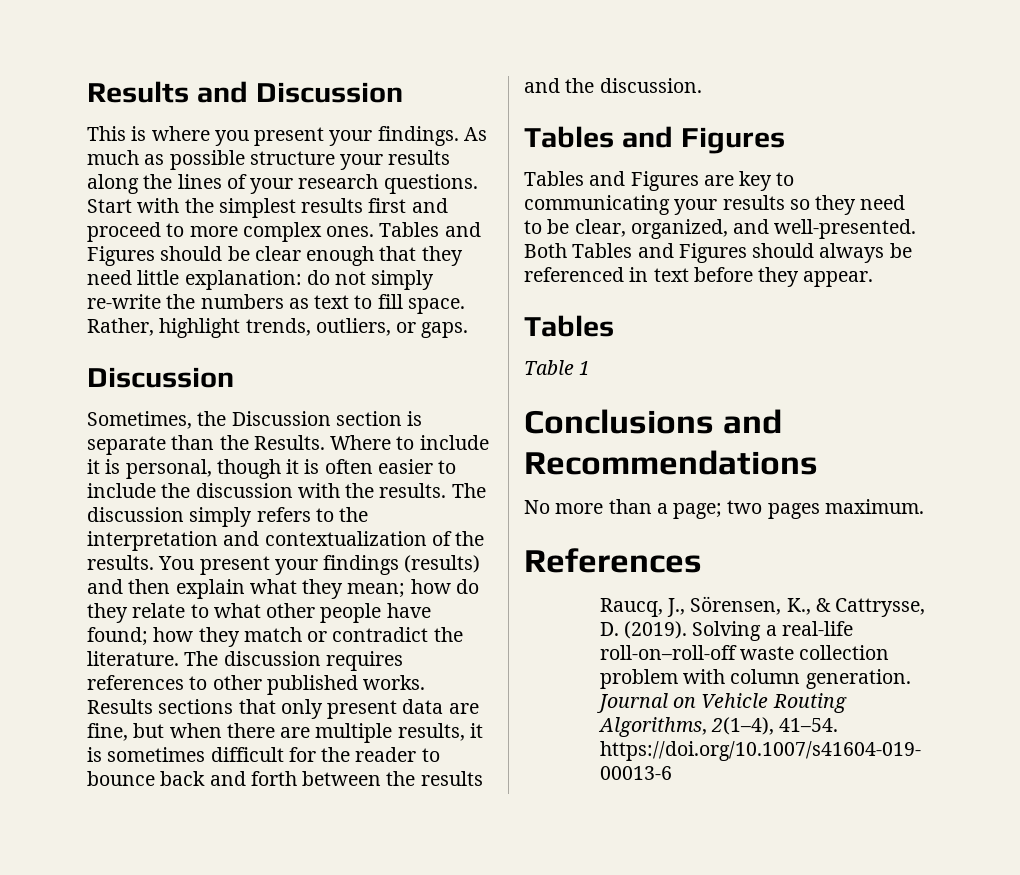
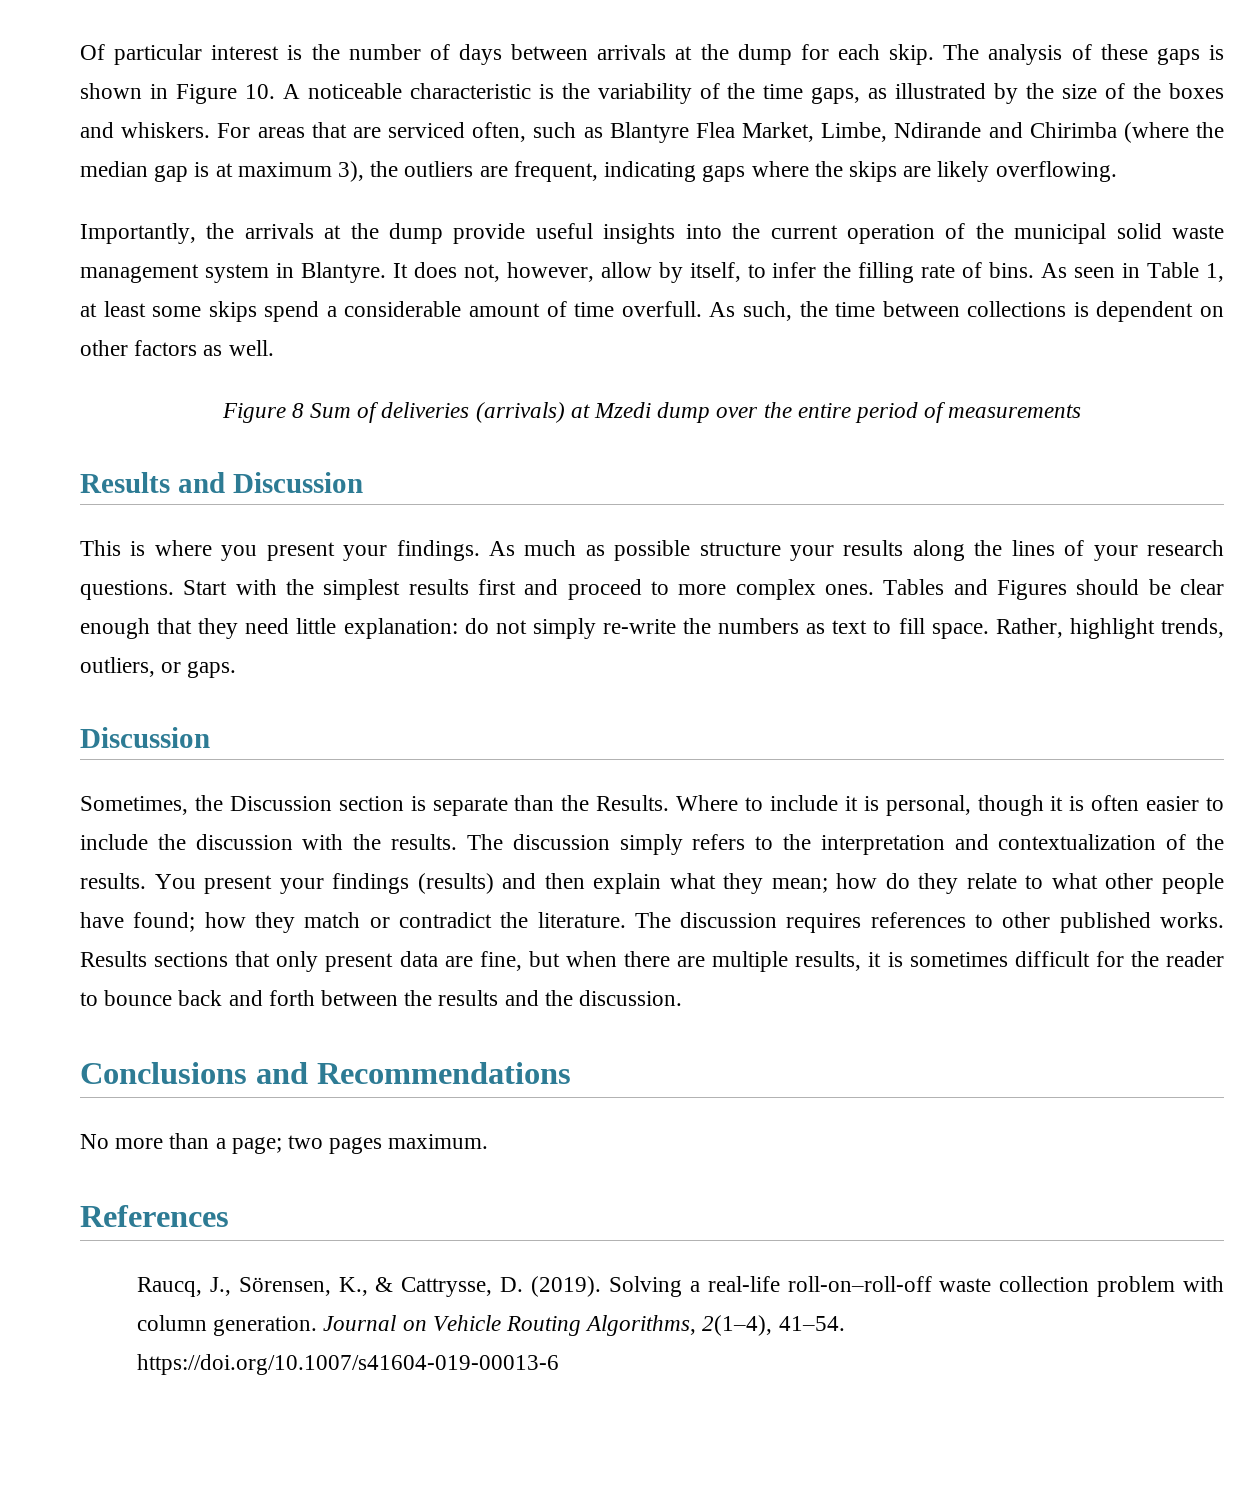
+ Of particular interest is the number of days between arrivals at the dump for each skip. The analysis of these gaps is shown in Figure 10. A noticeable characteristic is the variability of the time gaps, as illustrated by the size of the boxes and whiskers. For areas that are serviced often, such as Blantyre Flea Market, Limbe, Ndirande and Chirimba (where the median gap is at maximum 3), the outliers are frequent, indicating gaps where the skips are likely overflowing.
+ Importantly, the arrivals at the dump provide useful insights into the current operation of the municipal solid waste management system in Blantyre. It does not, however, allow by itself, to infer the filling rate of bins. As seen in Table 1, at least some skips spend a considerable amount of time overfull. As such, the time between collections is dependent on other factors as well.
+ Figure 8 Sum of deliveries (arrivals) at Mzedi dump over the entire period of measurements
  Results sections that only present data are fine, but when there are multiple results, it is sometimes difficult for the reader to bounce back and forth between the results and the discussion.
- Tables and Figures
- Tables and Figures are key to communicating your results so they need to be clear, organized, and well-presented. Both Tables and Figures should always be referenced in text before they appear.
- Tables
- Table 1

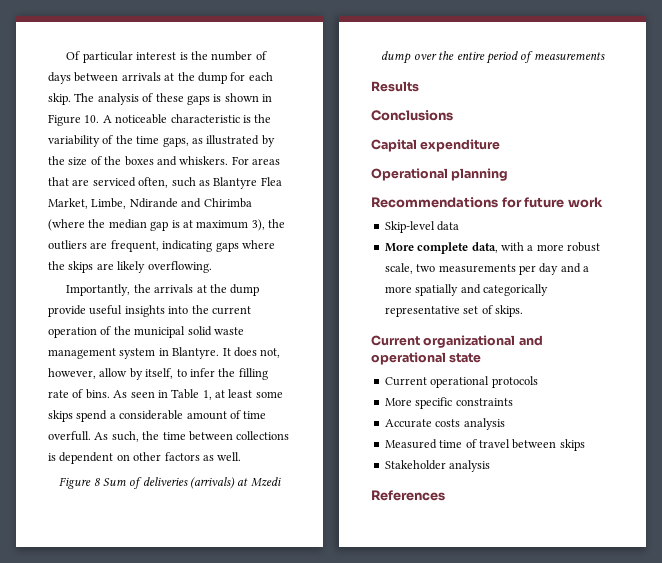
- Results and Discussion
- This is where you present your findings. As much as possible structure your results along the lines of your research questions. Start with the simplest results first and proceed to more complex ones. Tables and Figures should be clear enough that they need little explanation: do not simply re-write the numbers as text to fill space. Rather, highlight trends, outliers, or gaps.
- Discussion
- Sometimes, the Discussion section is separate than the Results. Where to include it is personal, though it is often easier to include the discussion with the results. The discussion simply refers to the interpretation and contextualization of the results. You present your findings (results) and then explain what they mean; how do they relate to what other people have found; how they match or contradict the literature. The discussion requires references to other published works. Results sections that only present data are fine, but when there are multiple results, it is sometimes difficult for the reader to bounce back and forth between the results and the discussion.
- Conclusions and Recommendations
- No more than a page; two pages maximum.
+ Results
+ Conclusions
+ Capital expenditure
+ Operational planning
+ Recommendations for future work
+ Skip-level data
+ More complete data, with a more robust scale, two measurements per day and a more spatially and categorically representative set of skips.
+ Current organizational and operational state
+ Current operational protocols
+ More specific constraints
+ Accurate costs analysis
+ Measured time of travel between skips
+ Stakeholder analysis
  References
- Raucq, J., Sörensen, K., & Cattrysse, D. (2019). Solving a real-life roll-on–roll-off waste collection problem with column generation. Journal on Vehicle Routing Algorithms, 2(1–4), 41–54. https://doi.org/10.1007/s41604-019-00013-6

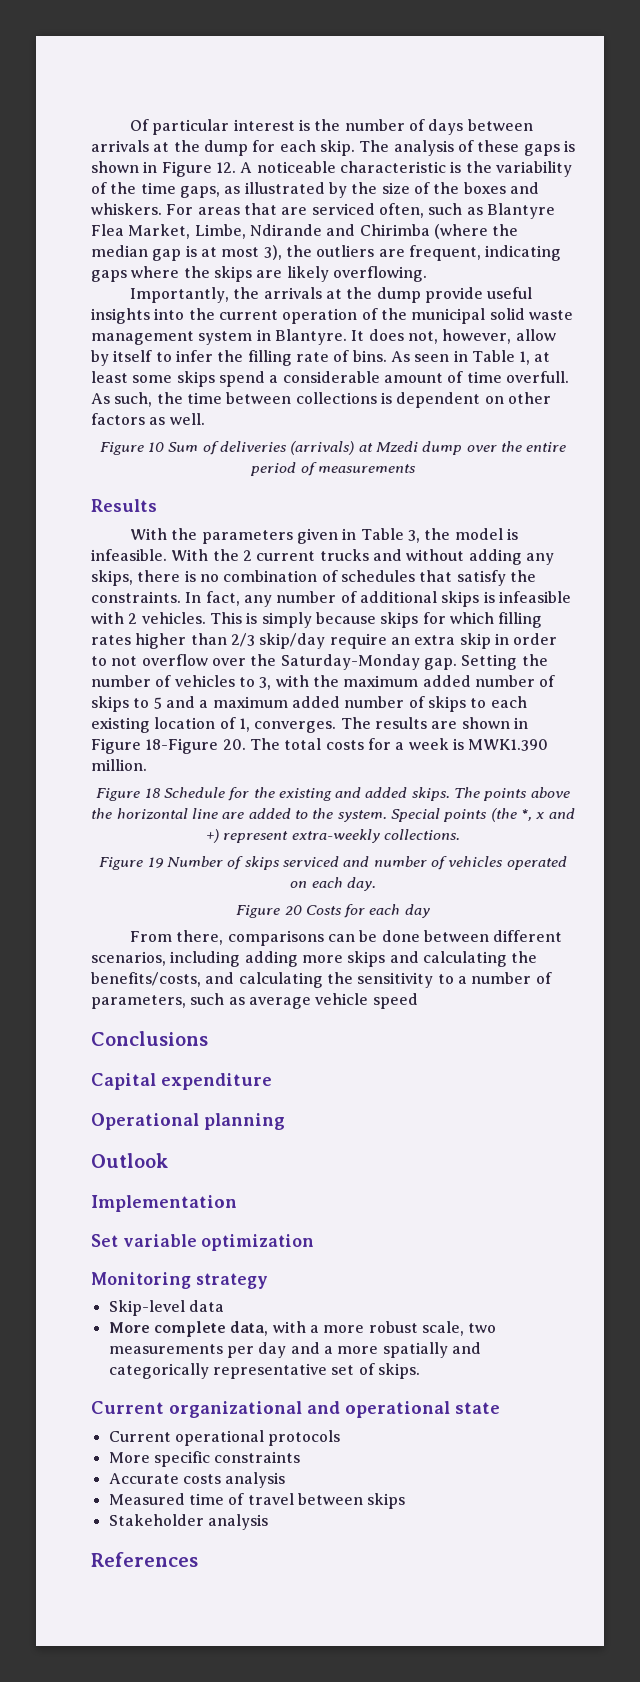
- The analysis of these gaps is shown in Figure 10. A noticeable characteristic is the variability of the time gaps, as illustrated by the size of the boxes and whiskers.
+ The analysis of these gaps is shown in Figure 12. A noticeable characteristic is the variability of the time gaps, as illustrated by the size of the boxes and whiskers.
- For areas that are serviced often, such as Blantyre Flea Market, Limbe, Ndirande and Chirimba (where the median gap is at maximum 3), the outliers are frequent, indicating gaps where the skips are likely overflowing.
+ For areas that are serviced often, such as Blantyre Flea Market, Limbe, Ndirande and Chirimba (where the median gap is at most 3), the outliers are frequent, indicating gaps where the skips are likely overflowing.
- It does not, however, allow by itself, to infer the filling rate of bins.
+ It does not, however, allow by itself to infer the filling rate of bins.
- Figure 8 Sum of deliveries (arrivals) at Mzedi dump over the entire period of measurements
+ Figure 10 Sum of deliveries (arrivals) at Mzedi dump over the entire period of measurements
+ With the parameters given in Table 3, the model is infeasible. With the 2 current trucks and without adding any skips, there is no combination of schedules that satisfy the constraints. In fact, any number of additional skips is infeasible with 2 vehicles. This is simply because skips for which filling rates higher than 2/3 skip/day require an extra skip in order to not overflow over the Saturday-Monday gap. Setting the number of vehicles to 3, with the maximum added number of skips to 5 and a maximum added number of skips to each existing location of 1, converges. The results are shown in Figure 18-Figure 20. The total costs for a week is MWK1.390 million.
+ Figure 18 Schedule for the existing and added skips. The points above the horizontal line are added to the system. Special points (the *, x and +) represent extra-weekly collections.
+ Figure 19 Number of skips serviced and number of vehicles operated on each day.
+ Figure 20 Costs for each day
+ From there, comparisons can be done between different scenarios, including adding more skips and calculating the benefits/costs, and calculating the sensitivity to a number of parameters, such as average vehicle speed
- Recommendations for future work
+ Outlook
+ Implementation
+ Set variable optimization
+ Monitoring strategy

